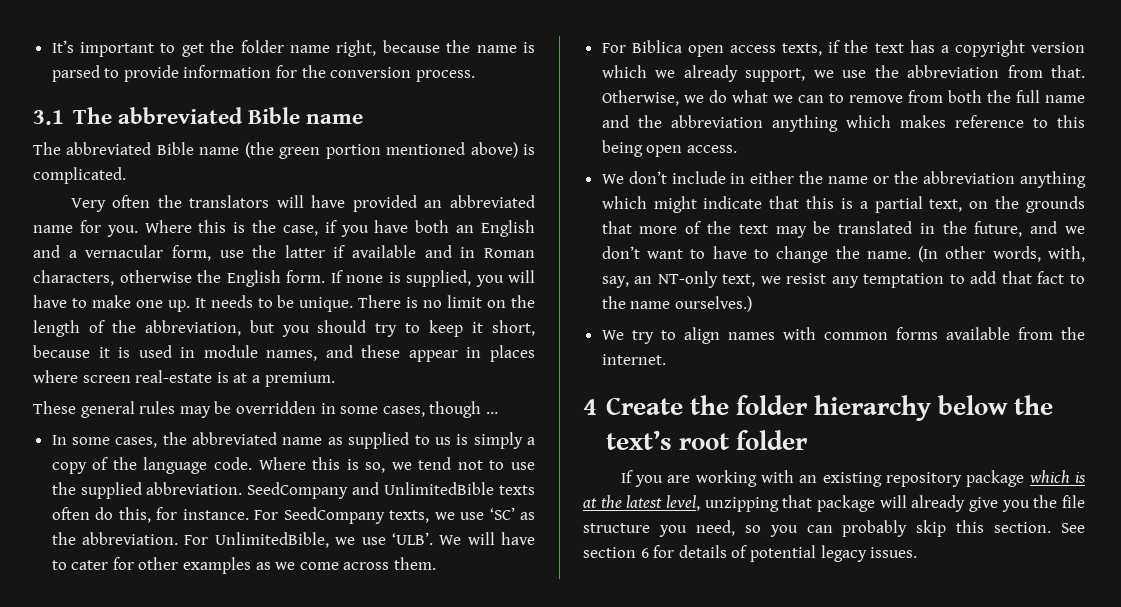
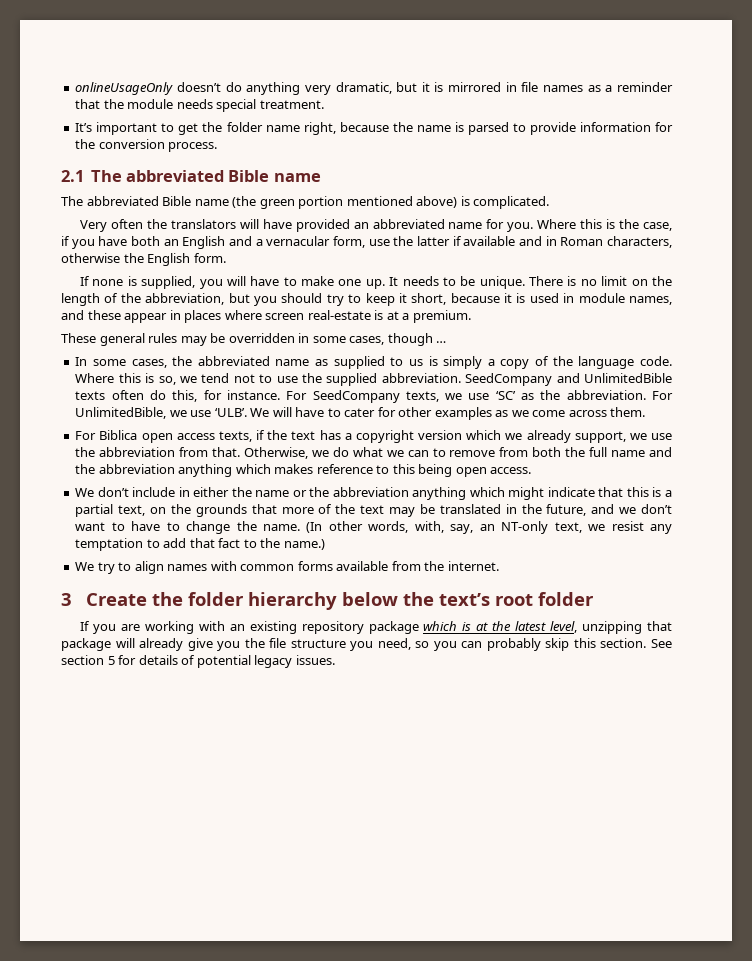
+ onlineUsageOnly doesn’t do anything very dramatic, but it is mirrored in file names as a reminder that the module needs special treatment.
- 3.1 The abbreviated Bible name
+ 2.1 The abbreviated Bible name
- Where this is the case, if you have both an English and a vernacular form, use the latter if available and in Roman characters, otherwise the English form. If none is supplied, you will have to make one up.
+ Where this is the case, if you have both an English and a vernacular form, use the latter if available and in Roman characters, otherwise the English form.
+ If none is supplied, you will have to make one up.
- (In other words, with, say, an NT-only text, we resist any temptation to add that fact to the name ourselves.)
+ (In other words, with, say, an NT-only text, we resist any temptation to add that fact to the name.)
- 4 Create the folder hierarchy below the text’s root folder
+ 3 Create the folder hierarchy below the text’s root folder
- See section 6 for details of potential legacy issues.
+ See section 5 for details of potential legacy issues.

